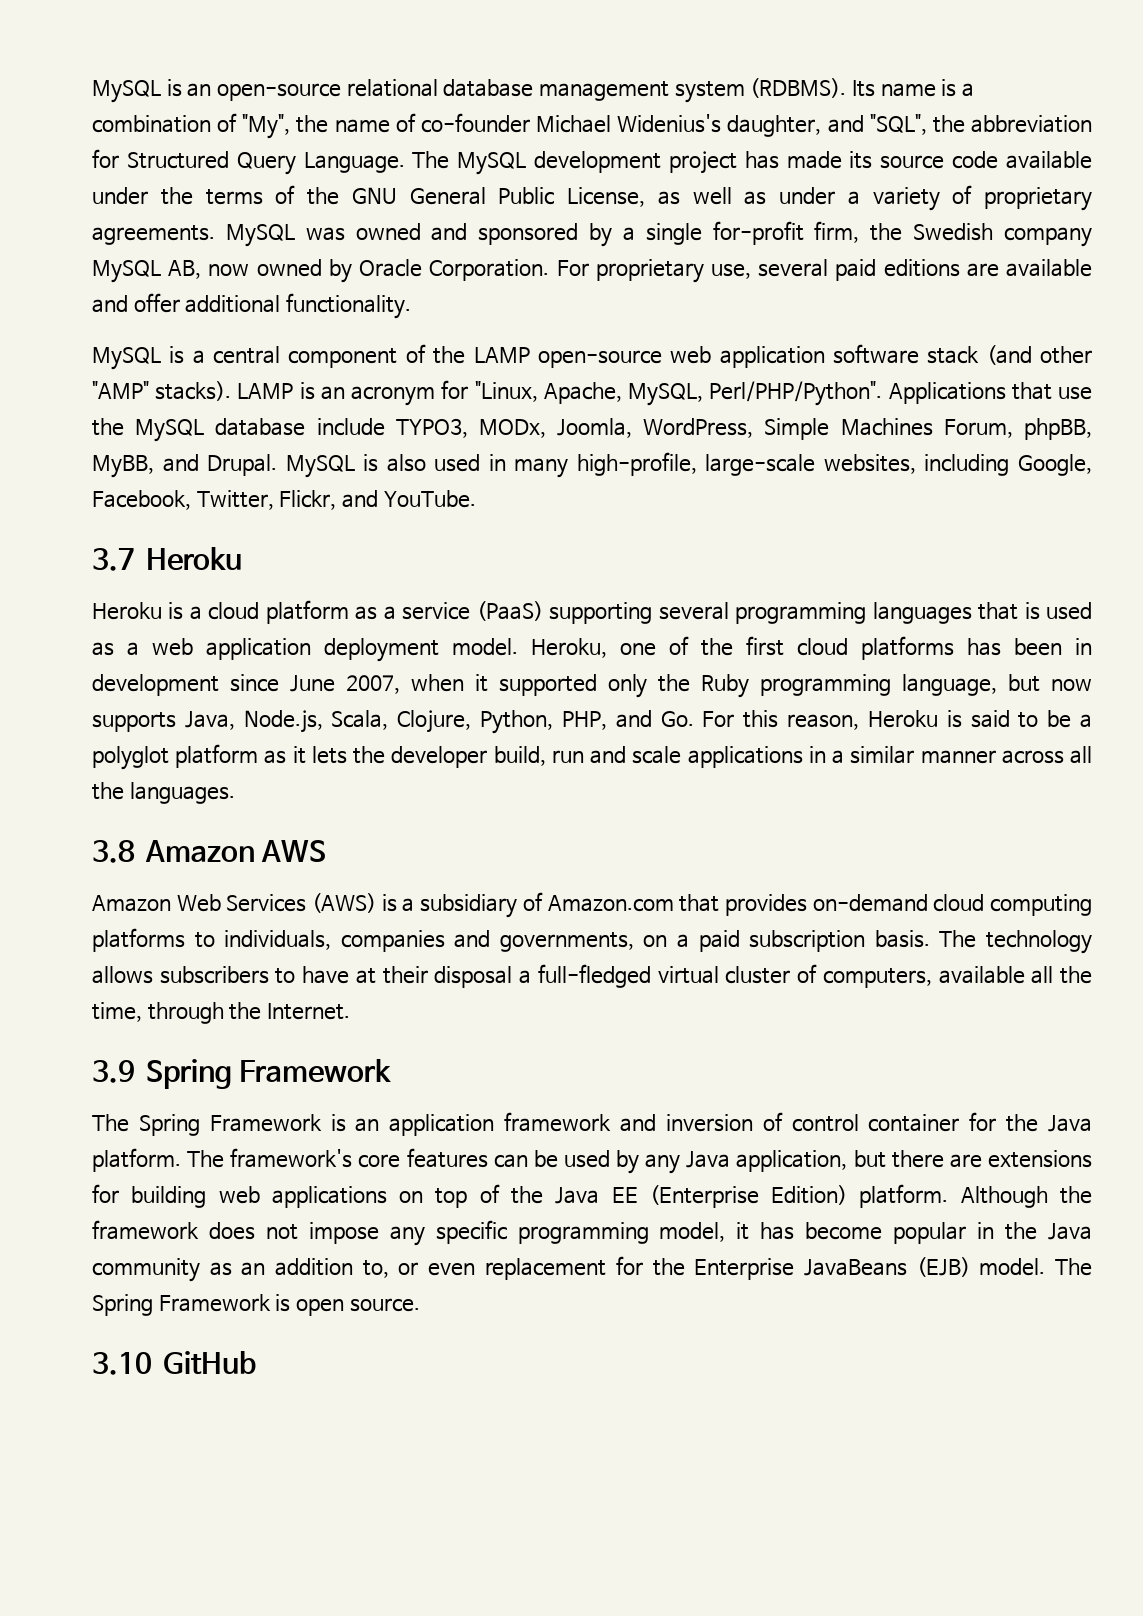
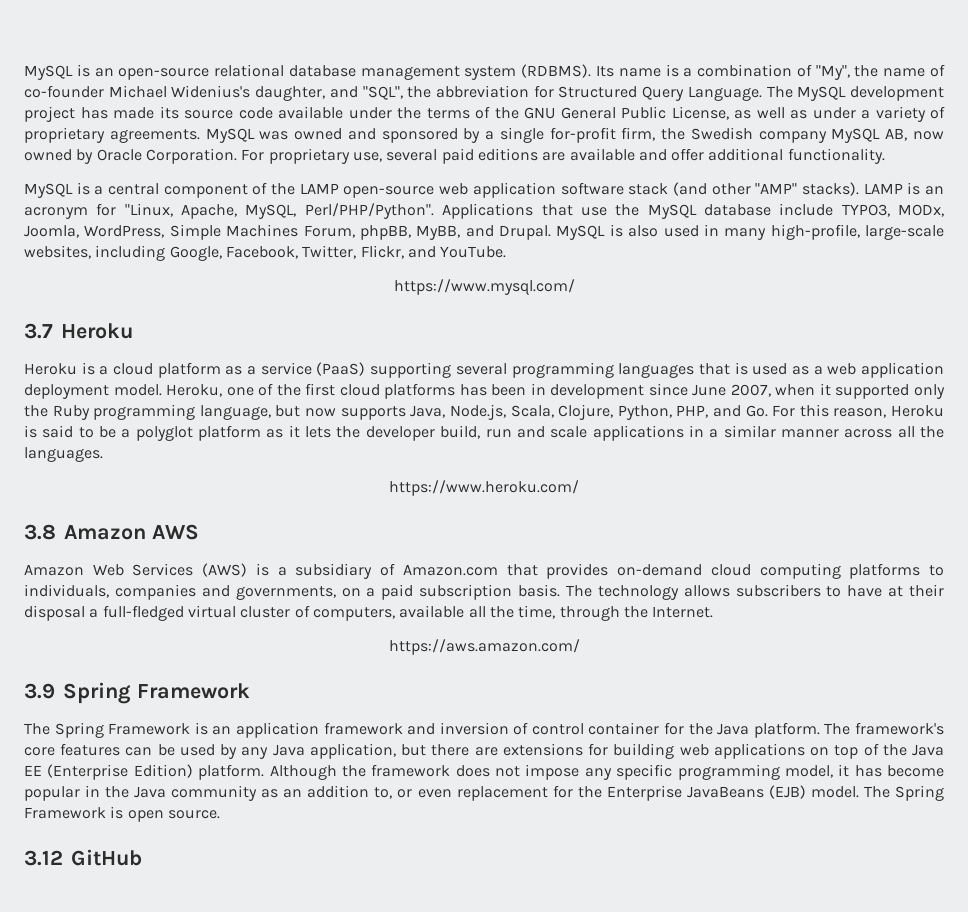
+ https://www.mysql.com/
+ https://www.heroku.com/
+ https://aws.amazon.com/
- 3.10 GitHub
+ 3.12 GitHub

